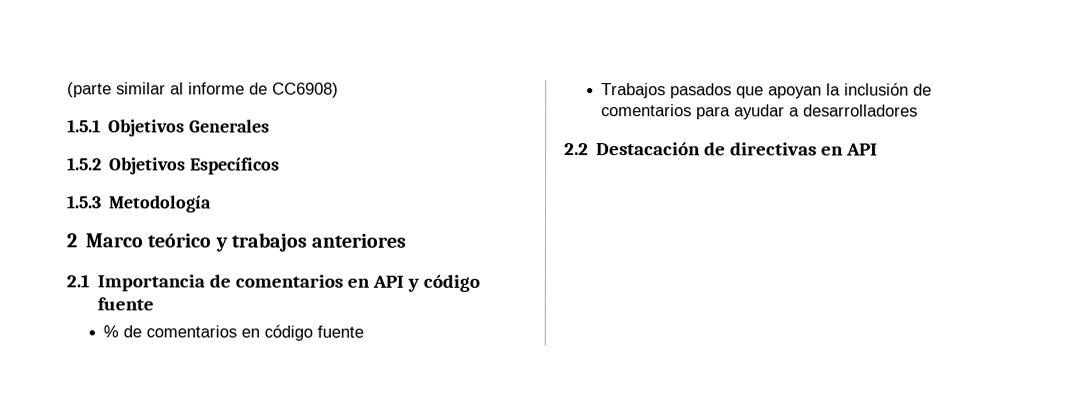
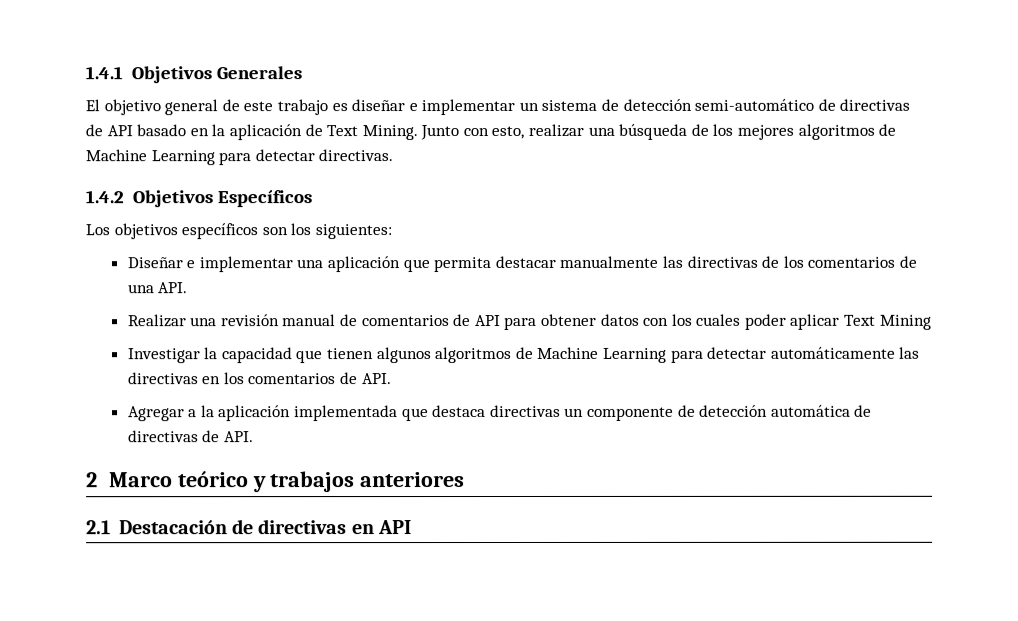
- (parte similar al informe de CC6908)
- 1.5.1 Objetivos Generales
- 1.5.2 Objetivos Específicos
- 1.5.3 Metodología
+ 1.4.1 Objetivos Generales
+ El objetivo general de este trabajo es diseñar e implementar un sistema de detección semi-automático de directivas de API basado en la aplicación de Text Mining. Junto con esto, realizar una búsqueda de los mejores algoritmos de Machine Learning para detectar directivas.
+ 1.4.2 Objetivos Específicos
+ Los objetivos específicos son los siguientes:
+ Diseñar e implementar una aplicación que permita destacar manualmente las directivas de los comentarios de una API.
+ Realizar una revisión manual de comentarios de API para obtener datos con los cuales poder aplicar Text Mining
+ Investigar la capacidad que tienen algunos algoritmos de Machine Learning para detectar automáticamente las directivas en los comentarios de API.
+ Agregar a la aplicación implementada que destaca directivas un componente de detección automática de directivas de API.
- 2.1 Importancia de comentarios en API y código fuente
- % de comentarios en código fuente
- Trabajos pasados que apoyan la inclusión de comentarios para ayudar a desarrolladores
- 2.2 Destacación de directivas en API
+ 2.1 Destacación de directivas en API

